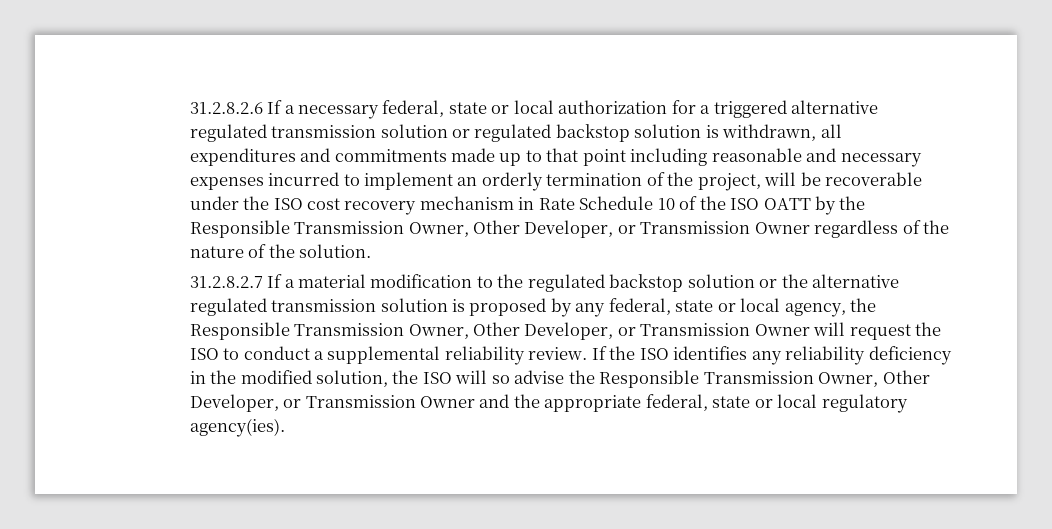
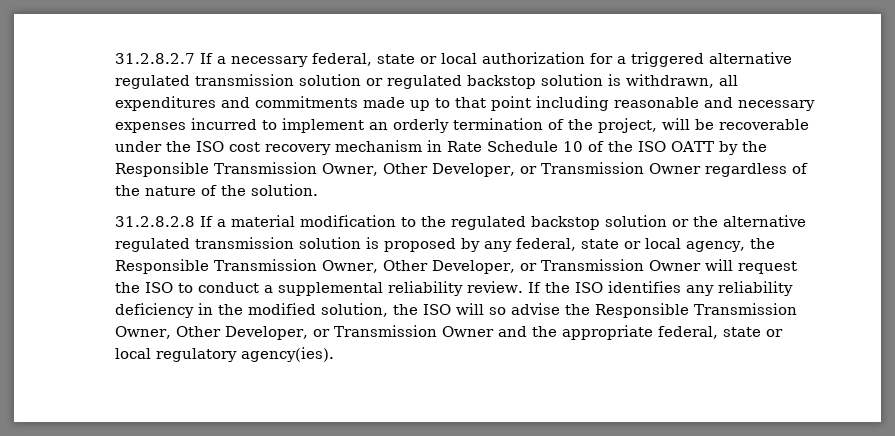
- 31.2.8.2.6 If a necessary federal, state or local authorization for a triggered alternative regulated transmission solution or regulated backstop solution is withdrawn, all expenditures and commitments made up to that point including reasonable and necessary expenses incurred to implement an orderly termination of the project, will be recoverable under the ISO cost recovery mechanism in Rate Schedule 10 of the ISO OATT by the Responsible Transmission Owner, Other Developer, or Transmission Owner regardless of the nature of the solution.
+ 31.2.8.2.7 If a necessary federal, state or local authorization for a triggered alternative regulated transmission solution or regulated backstop solution is withdrawn, all expenditures and commitments made up to that point including reasonable and necessary expenses incurred to implement an orderly termination of the project, will be recoverable under the ISO cost recovery mechanism in Rate Schedule 10 of the ISO OATT by the Responsible Transmission Owner, Other Developer, or Transmission Owner regardless of the nature of the solution.
- 31.2.8.2.7 If a material modification to the regulated backstop solution or the alternative regulated transmission solution is proposed by any federal, state or local agency, the Responsible Transmission Owner, Other Developer, or Transmission Owner will request the ISO to conduct a supplemental reliability review.
+ 31.2.8.2.8 If a material modification to the regulated backstop solution or the alternative regulated transmission solution is proposed by any federal, state or local agency, the Responsible Transmission Owner, Other Developer, or Transmission Owner will request the ISO to conduct a supplemental reliability review.

